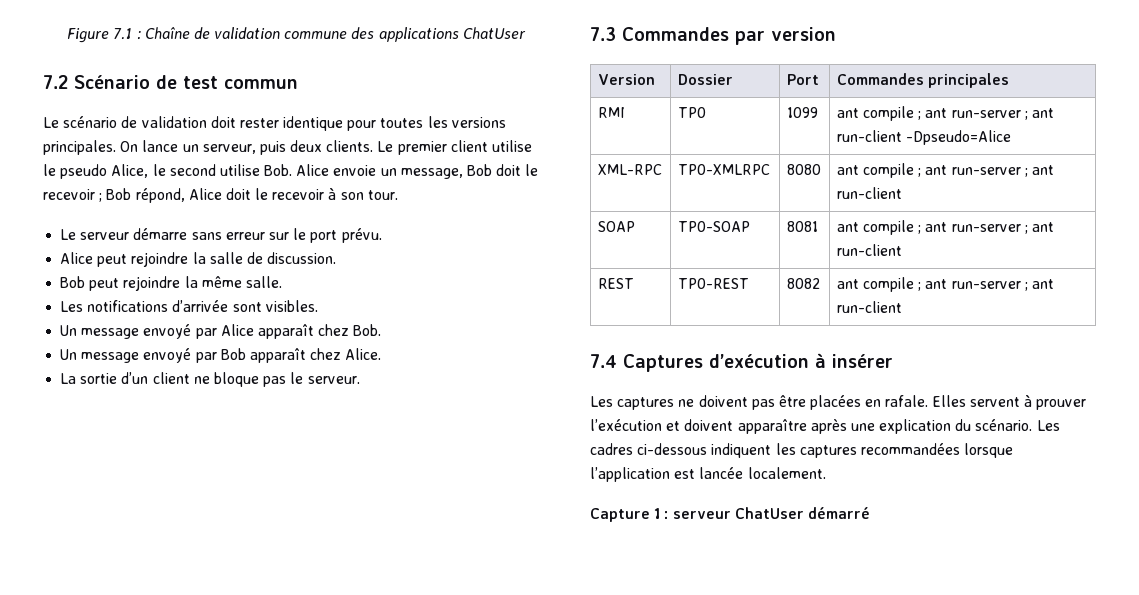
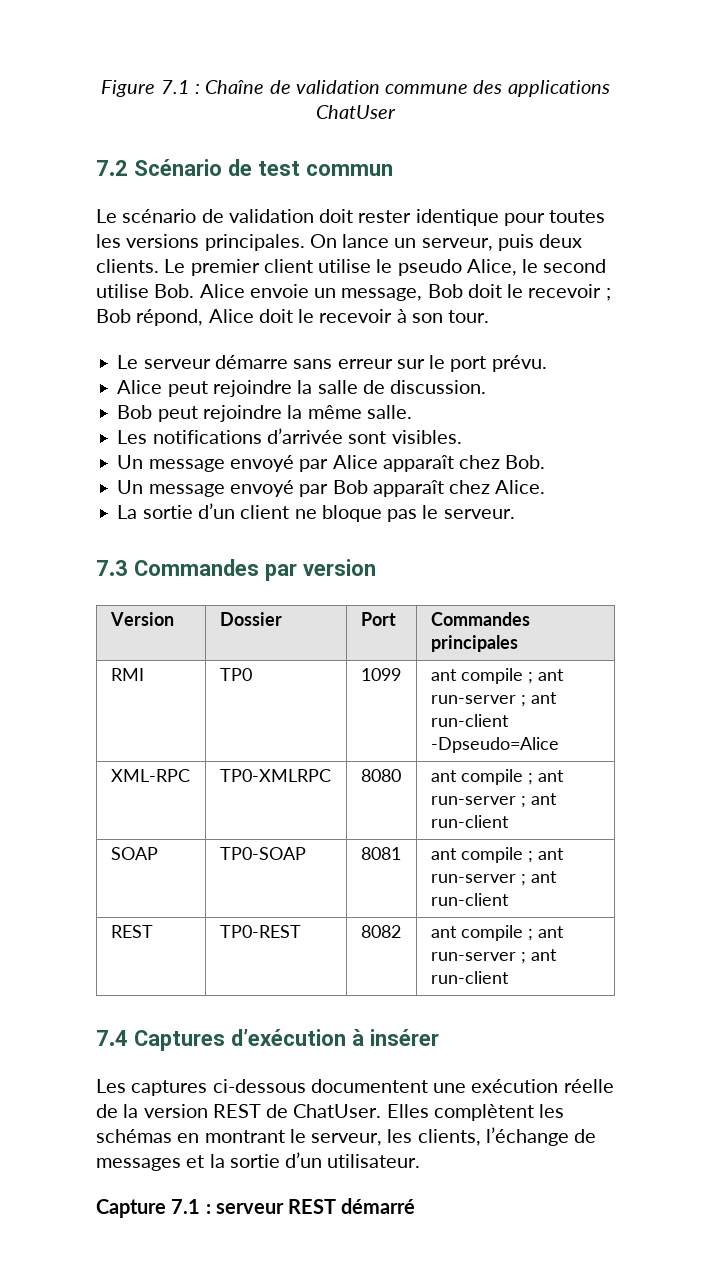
- Les captures ne doivent pas être placées en rafale. Elles servent à prouver l’exécution et doivent apparaître après une explication du scénario. Les cadres ci-dessous indiquent les captures recommandées lorsque l’application est lancée localement.
+ Les captures ci-dessous documentent une exécution réelle de la version REST de ChatUser. Elles complètent les schémas en montrant le serveur, les clients, l’échange de messages et la sortie d’un utilisateur.
- Capture 1 : serveur ChatUser démarré
+ Capture 7.1 : serveur REST démarré

